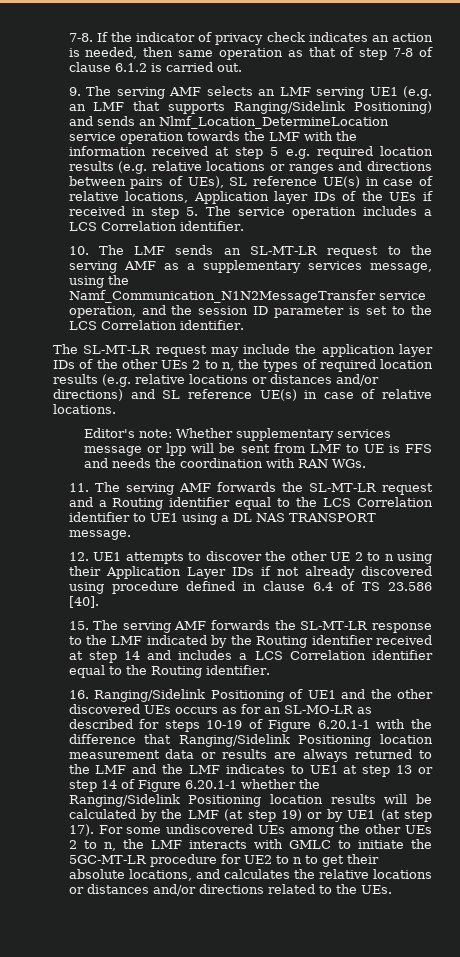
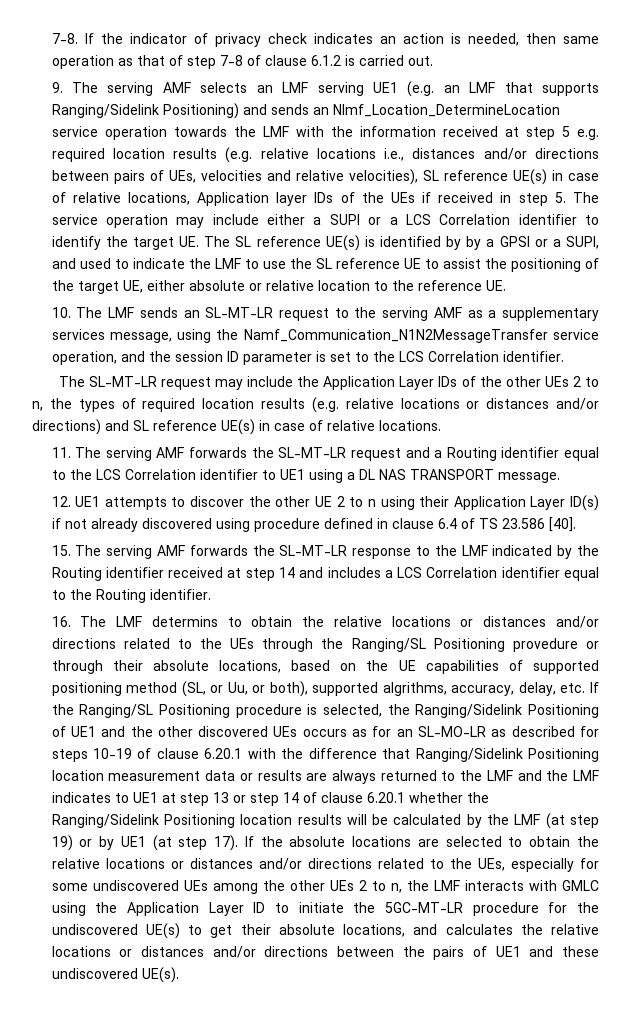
- 9. The serving AMF selects an LMF serving UE1 (e.g. an LMF that supports Ranging/Sidelink Positioning) and sends an Nlmf_Location_DetermineLocation service operation towards the LMF with the information received at step 5 e.g. required location results (e.g. relative locations or ranges and directions between pairs of UEs), SL reference UE(s) in case of relative locations, Application layer IDs of the UEs if received in step 5. The service operation includes a LCS Correlation identifier.
+ 9. The serving AMF selects an LMF serving UE1 (e.g. an LMF that supports Ranging/Sidelink Positioning) and sends an Nlmf_Location_DetermineLocation service operation towards the LMF with the information received at step 5 e.g. required location results (e.g. relative locations i.e., distances and/or directions between pairs of UEs, velocities and relative velocities), SL reference UE(s) in case of relative locations, Application layer IDs of the UEs if received in step 5. The service operation may include either a SUPI or a LCS Correlation identifier to identify the target UE. The SL reference UE(s) is identified by by a GPSI or a SUPI, and used to indicate the LMF to use the SL reference UE to assist the positioning of the target UE, either absolute or relative location to the reference UE.
- The SL-MT-LR request may include the application layer IDs of the other UEs 2 to n, the types of required location results (e.g. relative locations or distances and/or directions) and SL reference UE(s) in case of relative locations.
+ The SL-MT-LR request may include the Application Layer IDs of the other UEs 2 to n, the types of required location results (e.g. relative locations or distances and/or directions) and SL reference UE(s) in case of relative locations.
- Editor's note: Whether supplementary services message or lpp will be sent from LMF to UE is FFS and needs the coordination with RAN WGs.
- 12. UE1 attempts to discover the other UE 2 to n using their Application Layer IDs if not already discovered using procedure defined in clause 6.4 of TS 23.586 [40].
+ 12. UE1 attempts to discover the other UE 2 to n using their Application Layer ID(s) if not already discovered using procedure defined in clause 6.4 of TS 23.586 [40].
- 16. Ranging/Sidelink Positioning of UE1 and the other discovered UEs occurs as for an SL-MO-LR as described for steps 10-19 of Figure 6.20.1-1 with the difference that Ranging/Sidelink Positioning location measurement data or results are always returned to the LMF and the LMF indicates to UE1 at step 13 or step 14 of Figure 6.20.1-1 whether the Ranging/Sidelink Positioning location results will be calculated by the LMF (at step 19) or by UE1 (at step 17).
+ 16. The LMF determins to obtain the relative locations or distances and/or directions related to the UEs through the Ranging/SL Positioning provedure or through their absolute locations, based on the UE capabilities of supported positioning method (SL, or Uu, or both), supported algrithms, accuracy, delay, etc. If the Ranging/SL Positioning procedure is selected, the Ranging/Sidelink Positioning of UE1 and the other discovered UEs occurs as for an SL-MO-LR as described for steps 10-19 of clause 6.20.1 with the difference that Ranging/Sidelink Positioning location measurement data or results are always returned to the LMF and the LMF indicates to UE1 at step 13 or step 14 of clause 6.20.1 whether the Ranging/Sidelink Positioning location results will be calculated by the LMF (at step 19) or by UE1 (at step 17).
- For some undiscovered UEs among the other UEs 2 to n, the LMF interacts with GMLC to initiate the 5GC-MT-LR procedure for UE2 to n to get their absolute locations, and calculates the relative locations or distances and/or directions related to the UEs.
+ If the absolute locations are selected to obtain the relative locations or distances and/or directions related to the UEs, especially for some undiscovered UEs among the other UEs 2 to n, the LMF interacts with GMLC using the Application Layer ID to initiate the 5GC-MT-LR procedure for the undiscovered UE(s) to get their absolute locations, and calculates the relative locations or distances and/or directions between the pairs of UE1 and these undiscovered UE(s).

